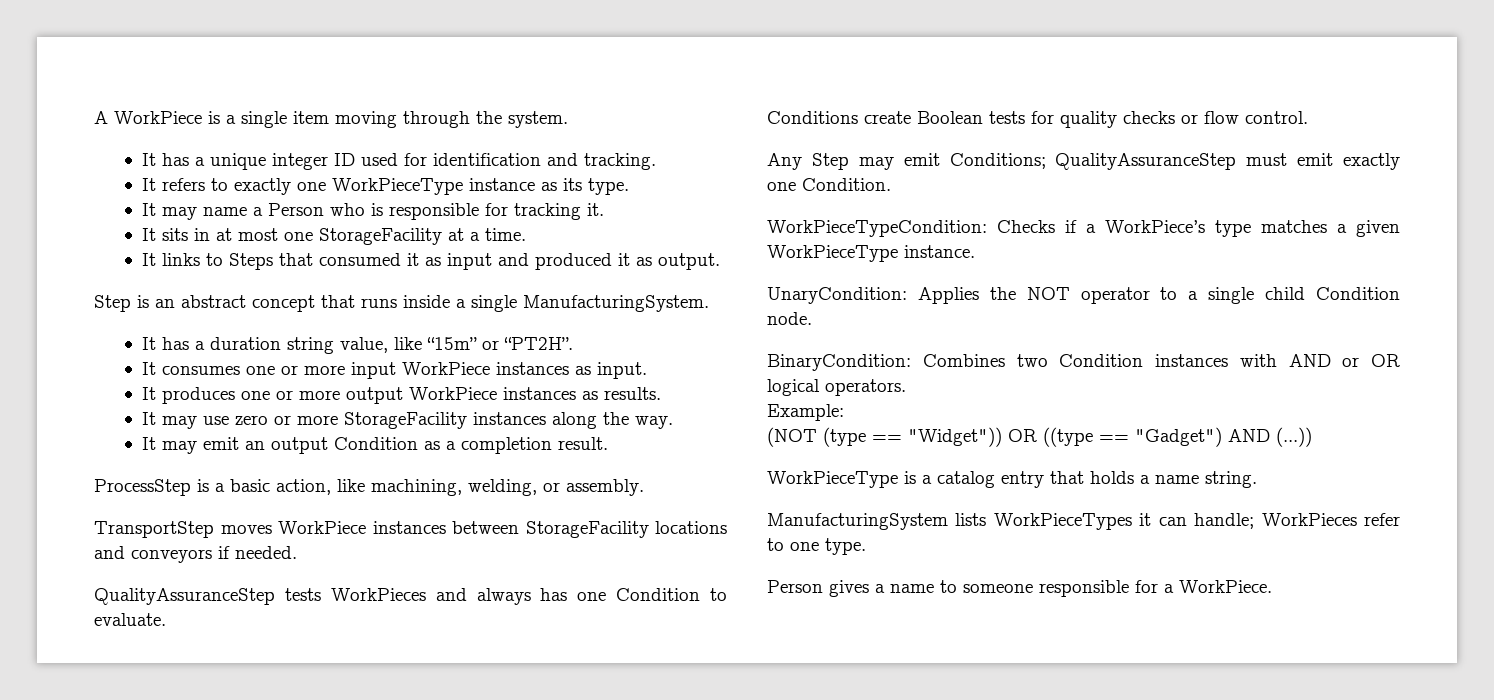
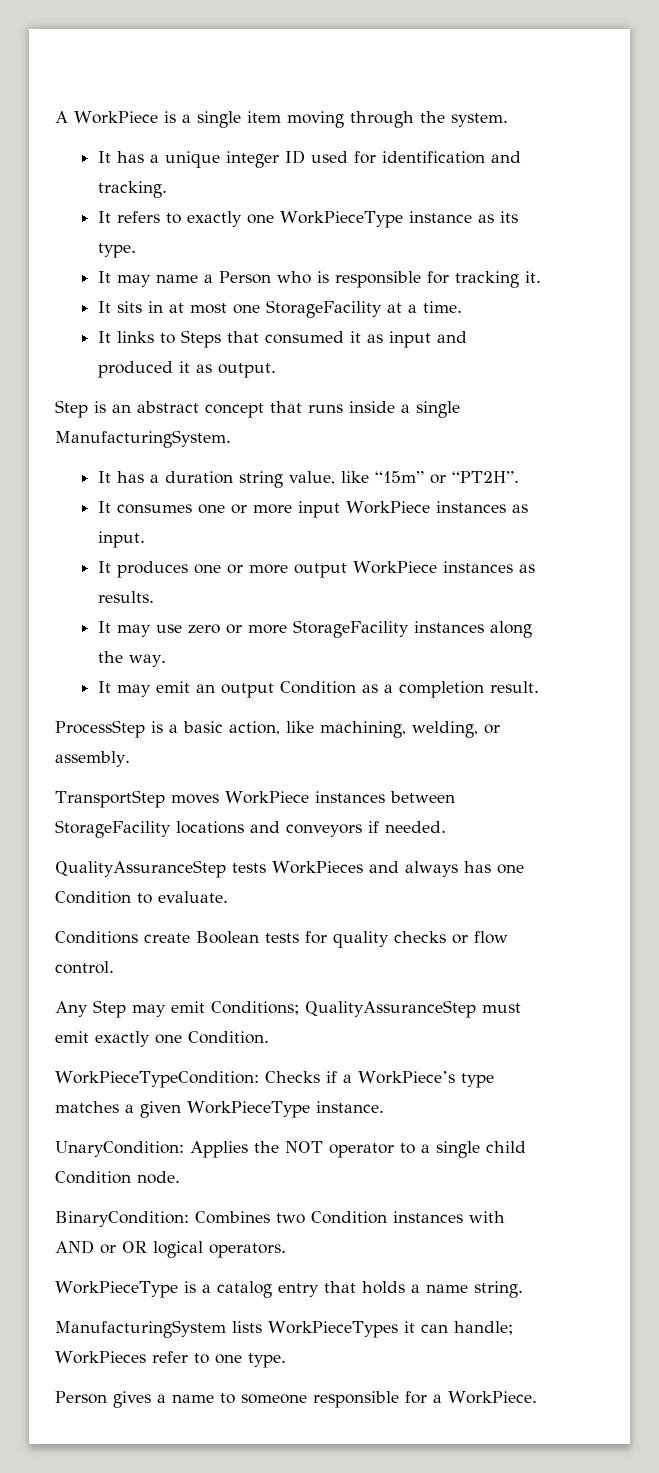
- Example:
- (NOT (type == "Widget")) OR ((type == "Gadget") AND (...))

